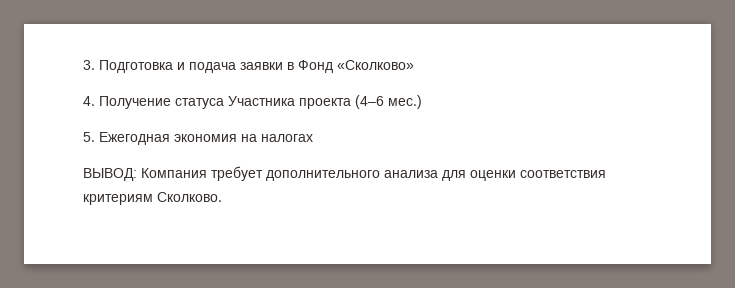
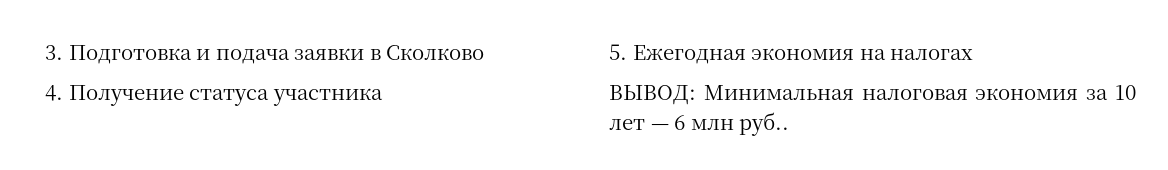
- 3. Подготовка и подача заявки в Фонд «Сколково»
+ 3. Подготовка и подача заявки в Сколково
- 4. Получение статуса Участника проекта (4–6 мес.)
+ 4. Получение статуса участника
- ВЫВОД: Компания требует дополнительного анализа для оценки соответствия критериям Сколково.
+ ВЫВОД: Минимальная налоговая экономия за 10 лет — 6 млн руб..

